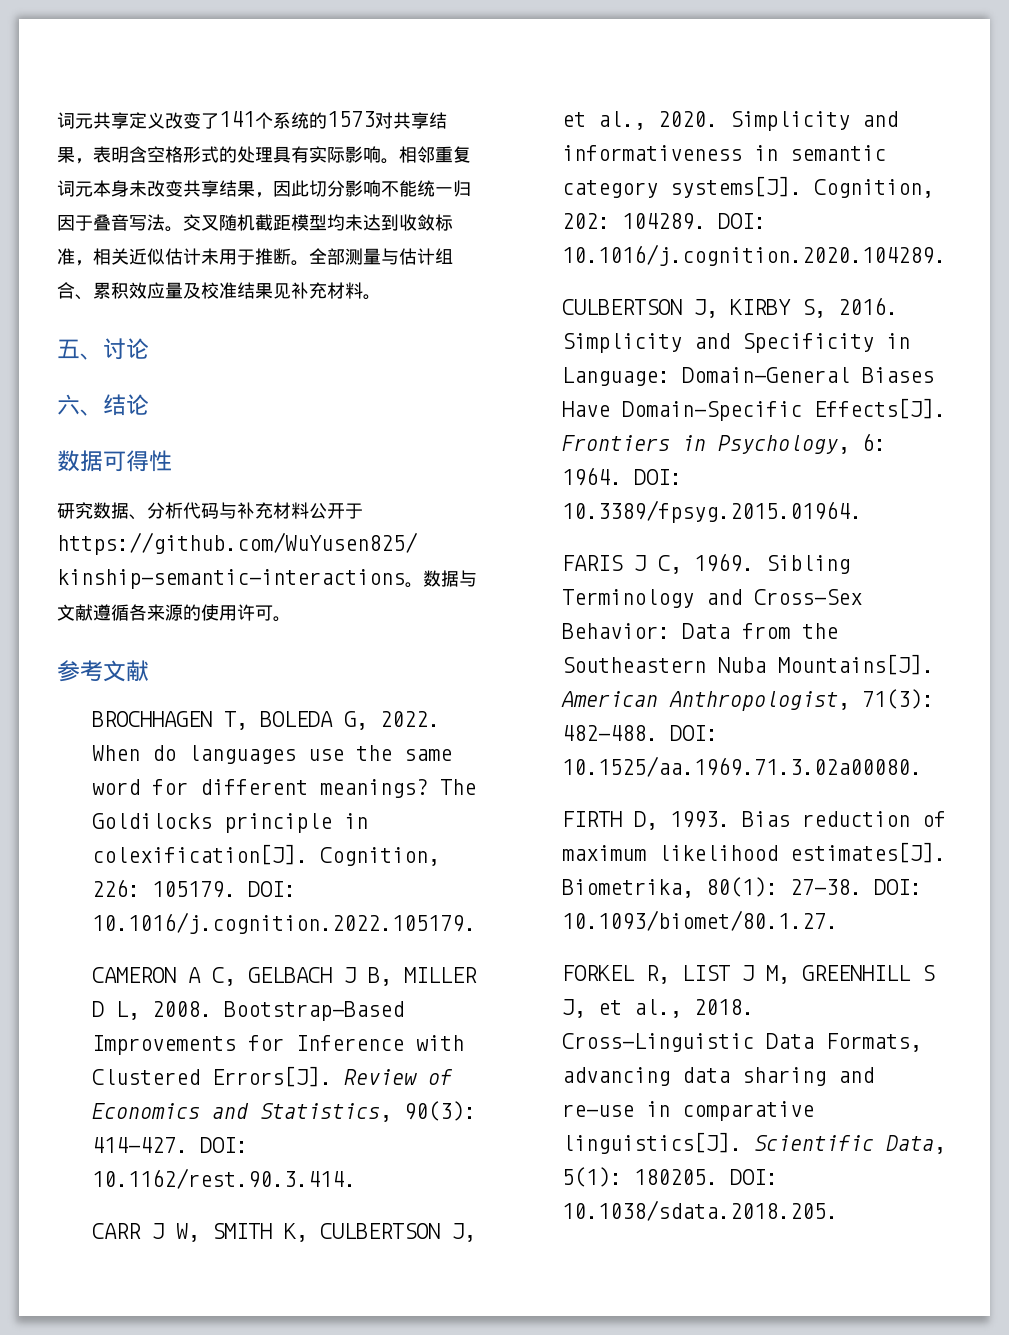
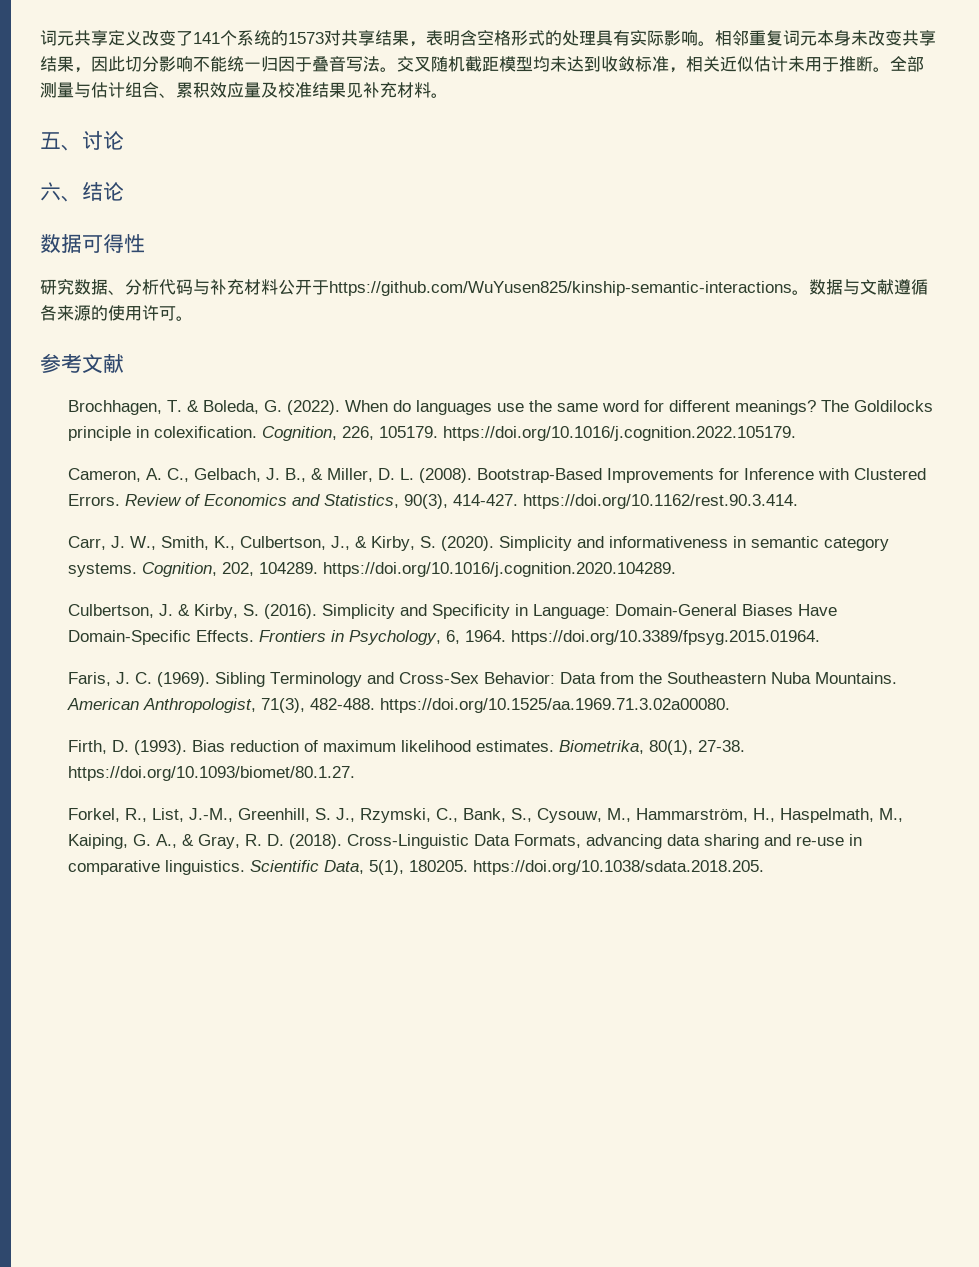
- BROCHHAGEN T, BOLEDA G, 2022.
+ Brochhagen, T. & Boleda, G. (2022).
- The Goldilocks principle in colexification[J]. Cognition, 226: 105179. DOI: 10.1016/j.cognition.2022.105179.
- CAMERON A C, GELBACH J B, MILLER D L, 2008.
+ The Goldilocks principle in colexification. Cognition, 226, 105179. https://doi.org/10.1016/j.cognition.2022.105179.
+ Cameron, A. C., Gelbach, J. B., & Miller, D. L. (2008).
- Bootstrap-Based Improvements for Inference with Clustered Errors[J].
+ Bootstrap-Based Improvements for Inference with Clustered Errors.
- Review of Economics and Statistics, 90(3): 414-427. DOI: 10.1162/rest.90.3.414.
- CARR J W, SMITH K, CULBERTSON J, et al., 2020.
+ Review of Economics and Statistics, 90(3), 414-427. https://doi.org/10.1162/rest.90.3.414.
+ Carr, J. W., Smith, K., Culbertson, J., & Kirby, S. (2020).
- Simplicity and informativeness in semantic category systems[J]. Cognition, 202: 104289. DOI: 10.1016/j.cognition.2020.104289.
- CULBERTSON J, KIRBY S, 2016.
+ Simplicity and informativeness in semantic category systems. Cognition, 202, 104289. https://doi.org/10.1016/j.cognition.2020.104289.
+ Culbertson, J. & Kirby, S. (2016).
- Simplicity and Specificity in Language: Domain-General Biases Have Domain-Specific Effects[J].
+ Simplicity and Specificity in Language: Domain-General Biases Have Domain-Specific Effects.
- Frontiers in Psychology, 6: 1964. DOI: 10.3389/fpsyg.2015.01964.
- FARIS J C, 1969.
+ Frontiers in Psychology, 6, 1964. https://doi.org/10.3389/fpsyg.2015.01964.
+ Faris, J. C. (1969).
- Sibling Terminology and Cross-Sex Behavior: Data from the Southeastern Nuba Mountains[J].
+ Sibling Terminology and Cross-Sex Behavior: Data from the Southeastern Nuba Mountains.
- American Anthropologist, 71(3): 482-488. DOI: 10.1525/aa.1969.71.3.02a00080.
- FIRTH D, 1993.
+ American Anthropologist, 71(3), 482-488. https://doi.org/10.1525/aa.1969.71.3.02a00080.
+ Firth, D. (1993).
- Bias reduction of maximum likelihood estimates[J]. Biometrika, 80(1): 27-38. DOI: 10.1093/biomet/80.1.27.
- FORKEL R, LIST J M, GREENHILL S J, et al., 2018.
+ Bias reduction of maximum likelihood estimates. Biometrika, 80(1), 27-38. https://doi.org/10.1093/biomet/80.1.27.
+ Forkel, R., List, J.-M., Greenhill, S. J., Rzymski, C., Bank, S., Cysouw, M., Hammarström, H., Haspelmath, M., Kaiping, G. A., & Gray, R. D. (2018).
- Cross-Linguistic Data Formats, advancing data sharing and re-use in comparative linguistics[J].
+ Cross-Linguistic Data Formats, advancing data sharing and re-use in comparative linguistics.
- Scientific Data, 5(1): 180205. DOI: 10.1038/sdata.2018.205.
+ Scientific Data, 5(1), 180205. https://doi.org/10.1038/sdata.2018.205.

